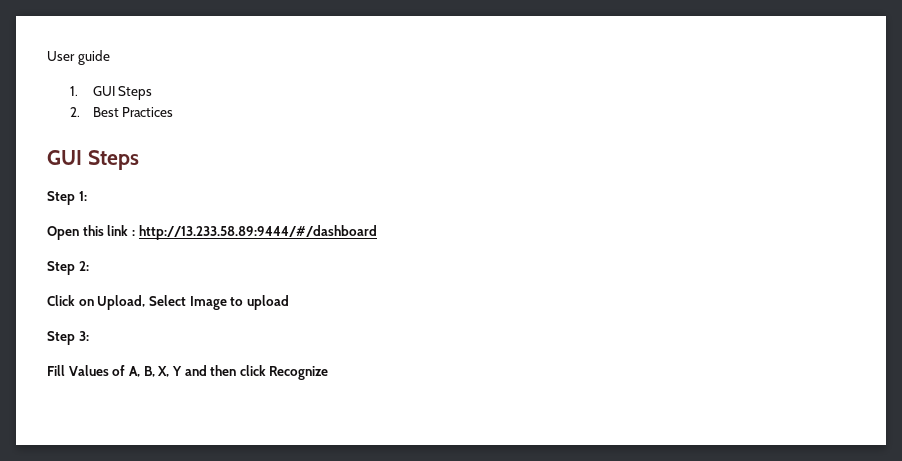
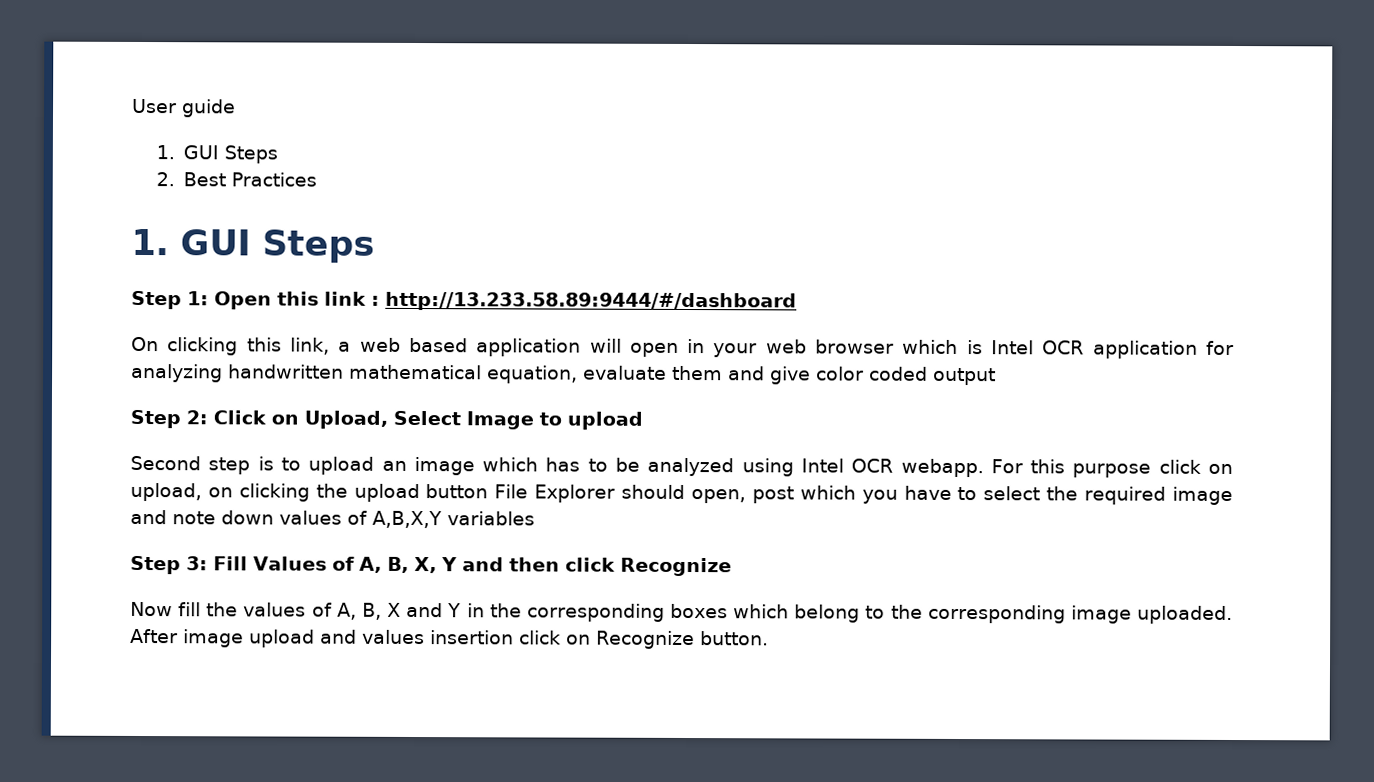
  2. Best Practices
- GUI Steps
+ 1. GUI Steps
- Step 1:
- Open this link : http://13.233.58.89:9444/#/dashboard
+ Step 1: Open this link : http://13.233.58.89:9444/#/dashboard
+ On clicking this link, a web based application will open in your web browser which is Intel OCR application for analyzing handwritten mathematical equation, evaluate them and give color coded output
- Step 2:
- Click on Upload, Select Image to upload
+ Step 2: Click on Upload, Select Image to upload
+ Second step is to upload an image which has to be analyzed using Intel OCR webapp. For this purpose click on upload, on clicking the upload button File Explorer should open, post which you have to select the required image and note down values of A,B,X,Y variables
- Step 3:
- Fill Values of A, B, X, Y and then click Recognize
+ Step 3: Fill Values of A, B, X, Y and then click Recognize
+ Now fill the values of A, B, X and Y in the corresponding boxes which belong to the corresponding image uploaded. After image upload and values insertion click on Recognize button.

